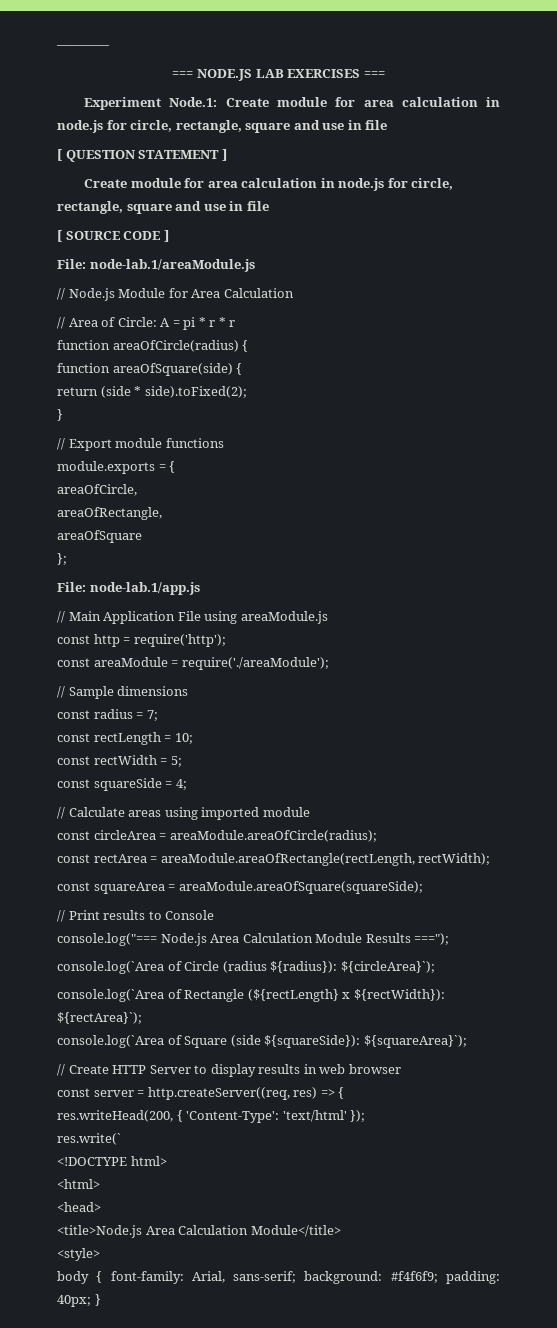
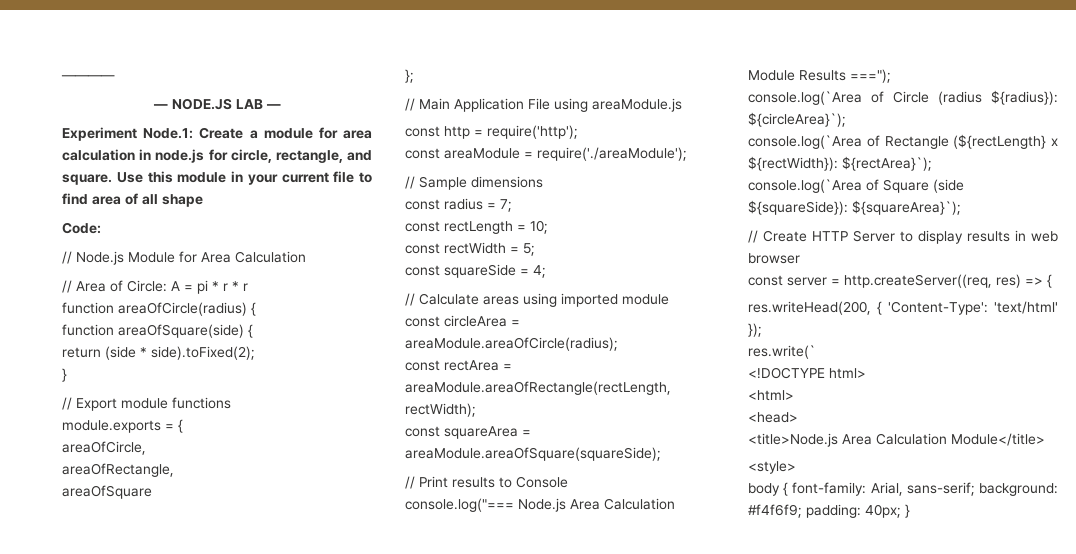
- === NODE.JS LAB EXERCISES ===
+ ― NODE.JS LAB ―
- Experiment Node.1: Create module for area calculation in node.js for circle, rectangle, square and use in file
- [ QUESTION STATEMENT ]
- Create module for area calculation in node.js for circle, rectangle, square and use in file
- [ SOURCE CODE ]
- File: node-lab.1/areaModule.js
+ Experiment Node.1: Create a module for area calculation in node.js for circle, rectangle, and square. Use this module in your current file to find area of all shape
+ Code:
- File: node-lab.1/app.js

